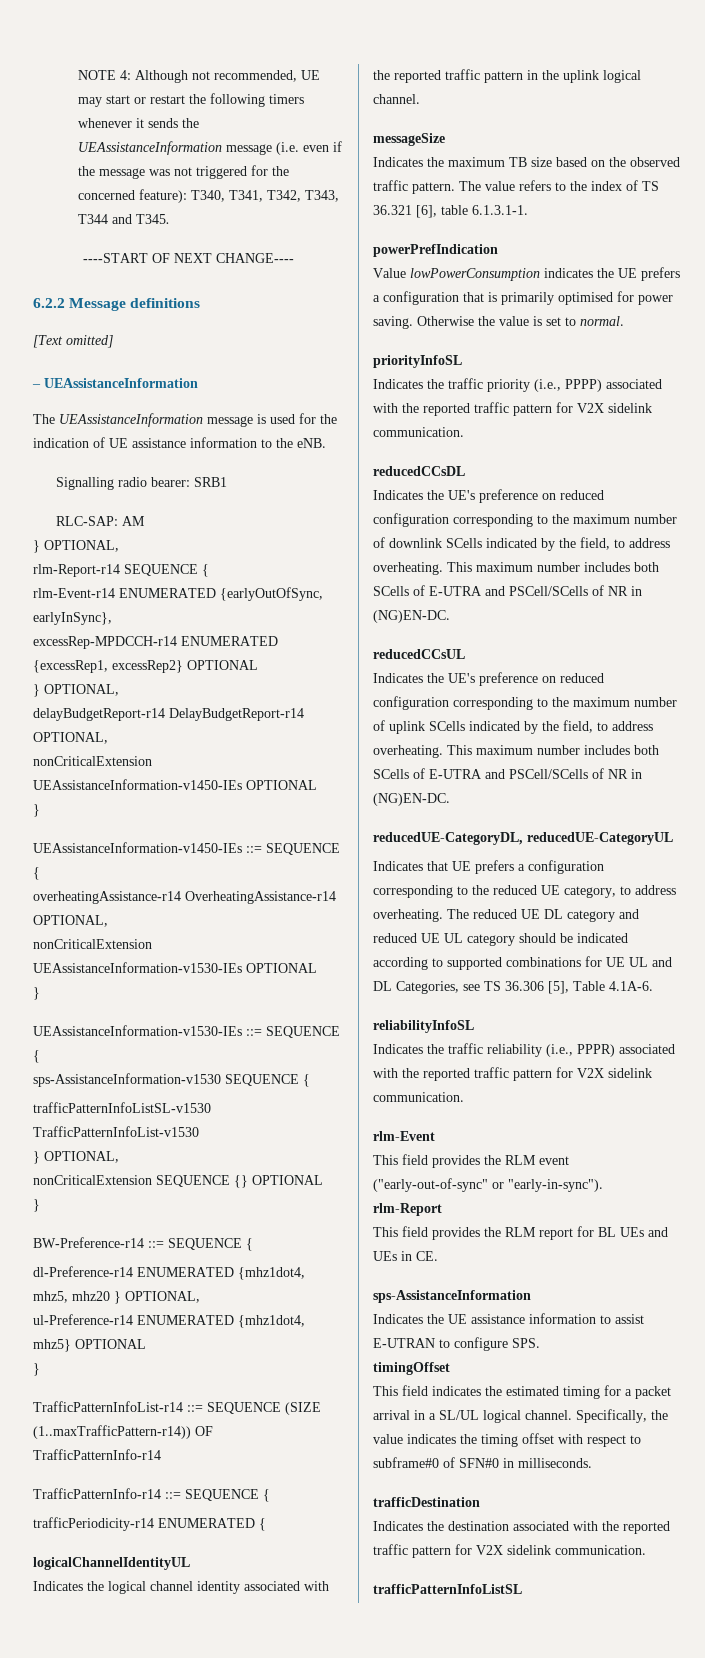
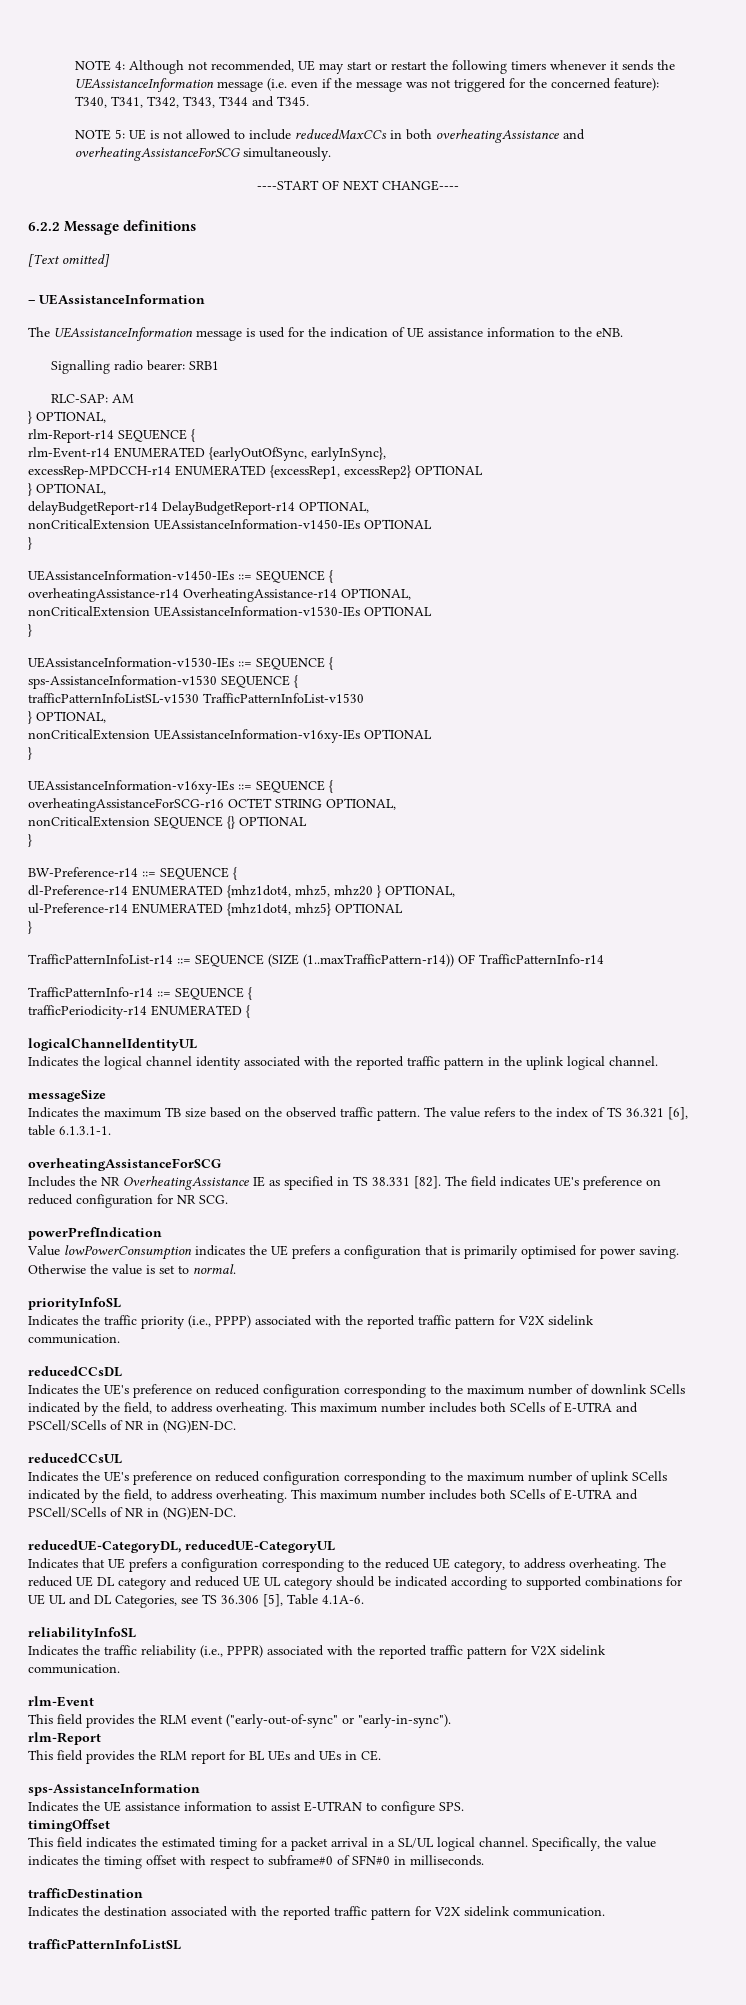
+ NOTE 5: UE is not allowed to include reducedMaxCCs in both overheatingAssistance and overheatingAssistanceForSCG simultaneously.
+ nonCriticalExtension UEAssistanceInformation-v16xy-IEs OPTIONAL
+ }
+ UEAssistanceInformation-v16xy-IEs ::= SEQUENCE {
+ overheatingAssistanceForSCG-r16 OCTET STRING OPTIONAL,
  The value refers to the index of TS 36.321 [6], table 6.1.3.1-1.
+ overheatingAssistanceForSCG
+ Includes the NR OverheatingAssistance IE as specified in TS 38.331 [82]. The field indicates UE's preference on reduced configuration for NR SCG.

